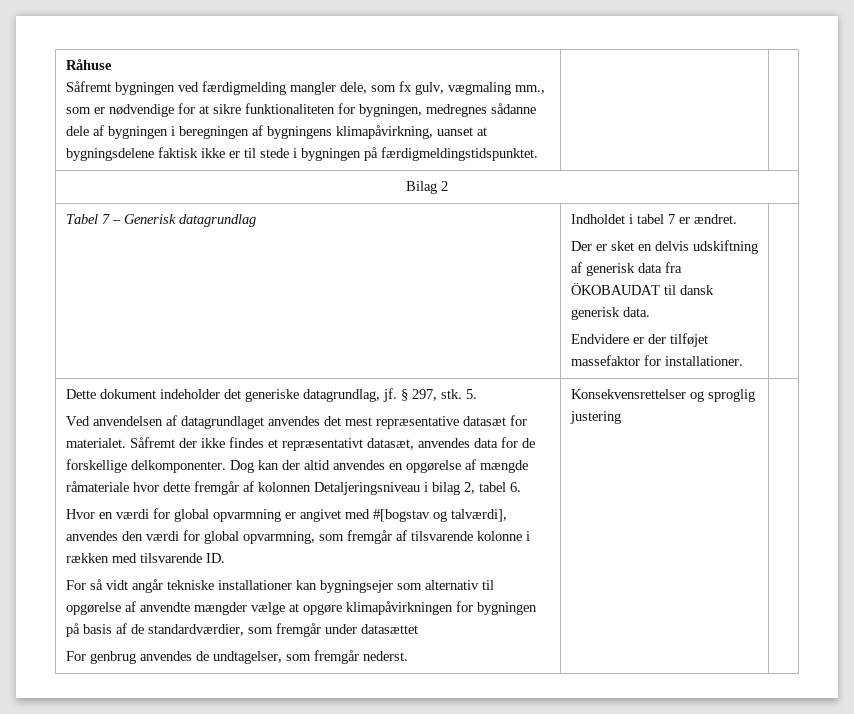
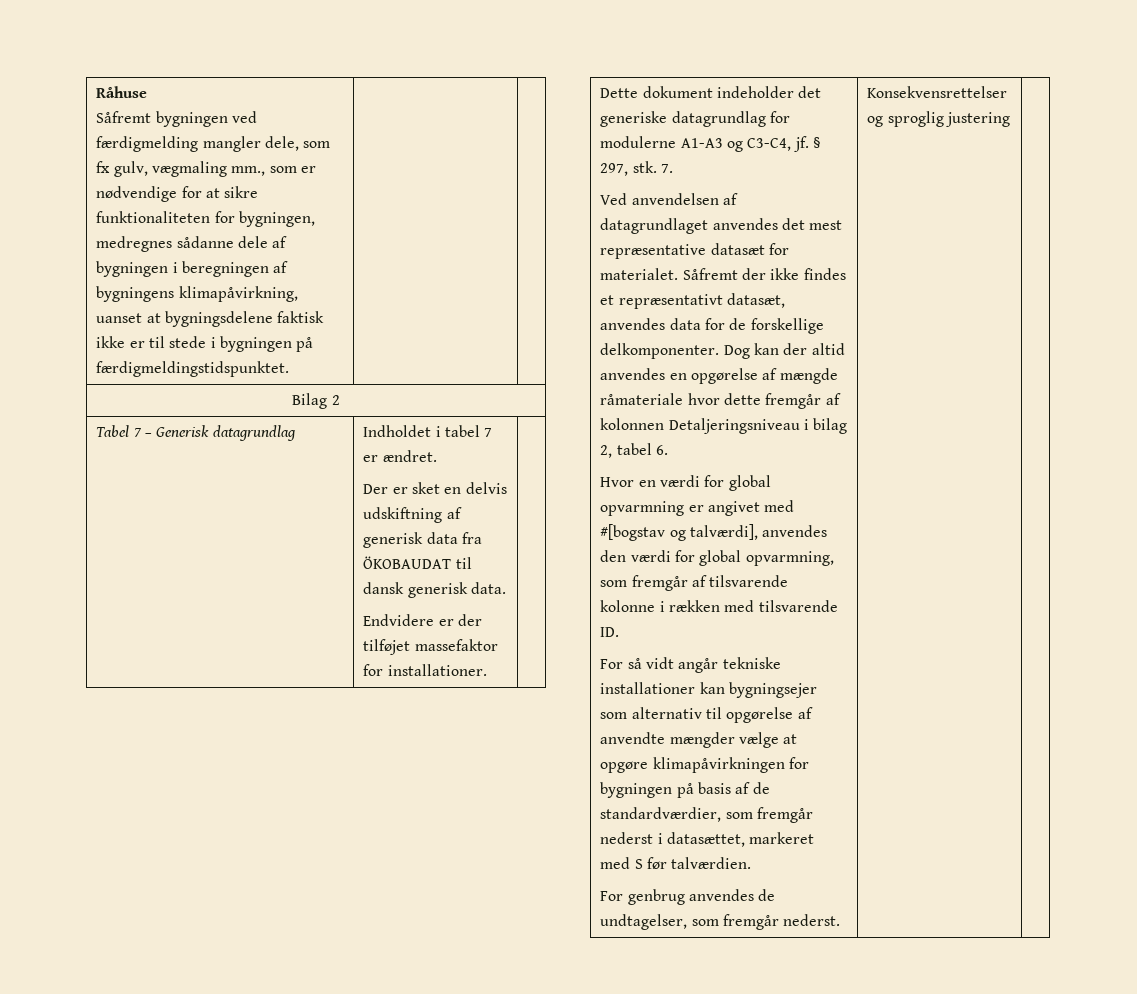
- Dette dokument indeholder det generiske datagrundlag, jf.
+ Dette dokument indeholder det generiske datagrundlag for modulerne A1-A3 og C3-C4, jf.
- 5.
+ 7.
- For så vidt angår tekniske installationer kan bygningsejer som alternativ til opgørelse af anvendte mængder vælge at opgøre klimapåvirkningen for bygningen på basis af de standardværdier, som fremgår under datasættet
+ For så vidt angår tekniske installationer kan bygningsejer som alternativ til opgørelse af anvendte mængder vælge at opgøre klimapåvirkningen for bygningen på basis af de standardværdier, som fremgår nederst i datasættet, markeret med S før talværdien.

